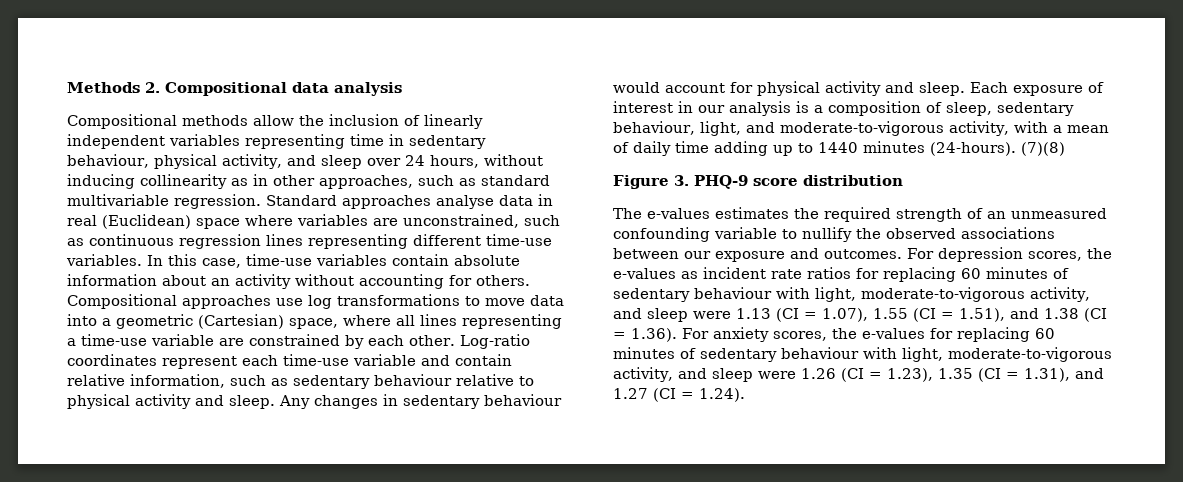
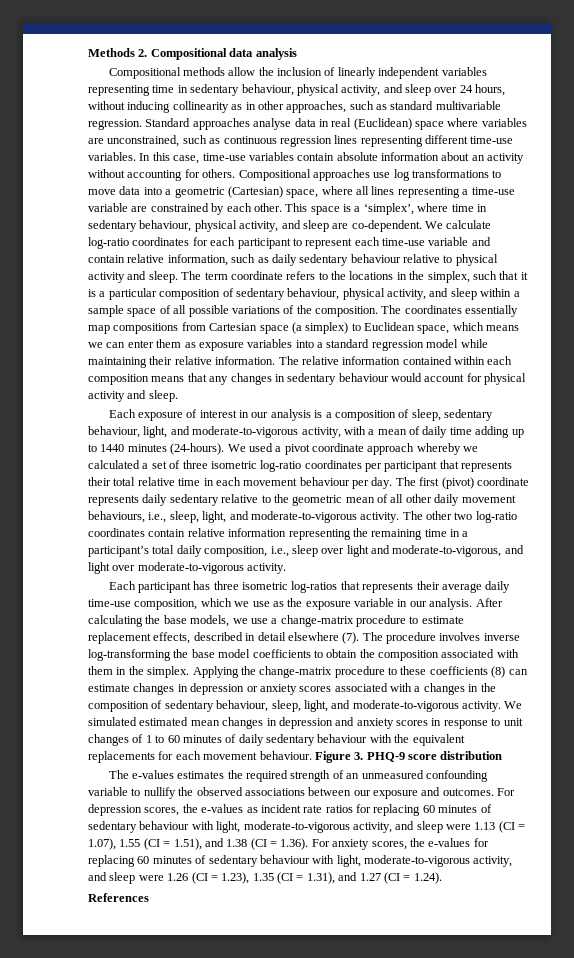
- Log-ratio coordinates represent each time-use variable and contain relative information, such as sedentary behaviour relative to physical activity and sleep.
+ This space is a ‘simplex’, where time in sedentary behaviour, physical activity, and sleep are co-dependent. We calculate log-ratio coordinates for each participant to represent each time-use variable and contain relative information, such as daily sedentary behaviour relative to physical activity and sleep.
- Any changes in sedentary behaviour would account for physical activity and sleep. Each exposure of interest in our analysis is a composition of sleep, sedentary behaviour, light, and moderate-to-vigorous activity, with a mean of daily time adding up to 1440 minutes (24-hours).
+ The term coordinate refers to the locations in the simplex, such that it is a particular composition of sedentary behaviour, physical activity, and sleep within a sample space of all possible variations of the composition. The coordinates essentially map compositions from Cartesian space (a simplex) to Euclidean space, which means we can enter them as exposure variables into a standard regression model while maintaining their relative information. The relative information contained within each composition means that any changes in sedentary behaviour would account for physical activity and sleep.
+ Each exposure of interest in our analysis is a composition of sleep, sedentary behaviour, light, and moderate-to-vigorous activity, with a mean of daily time adding up to 1440 minutes (24-hours).
- (7)(8)
- Figure 3. PHQ-9 score distribution
+ We used a pivot coordinate approach whereby we calculated a set of three isometric log-ratio coordinates per participant that represents their total relative time in each movement behaviour per day. The first (pivot) coordinate represents daily sedentary relative to the geometric mean of all other daily movement behaviours, i.e., sleep, light, and moderate-to-vigorous activity. The other two log-ratio coordinates contain relative information representing the remaining time in a participant’s total daily composition, i.e., sleep over light and moderate-to-vigorous, and light over moderate-to-vigorous activity.
+ Each participant has three isometric log-ratios that represents their average daily time-use composition, which we use as the exposure variable in our analysis. After calculating the base models, we use a change-matrix procedure to estimate replacement effects, described in detail elsewhere (7). The procedure involves inverse log-transforming the base model coefficients to obtain the composition associated with them in the simplex. Applying the change-matrix procedure to these coefficients (8) can estimate changes in depression or anxiety scores associated with a changes in the composition of sedentary behaviour, sleep, light, and moderate-to-vigorous activity. We simulated estimated mean changes in depression and anxiety scores in response to unit changes of 1 to 60 minutes of daily sedentary behaviour with the equivalent replacements for each movement behaviour. Figure 3. PHQ-9 score distribution
+ References

